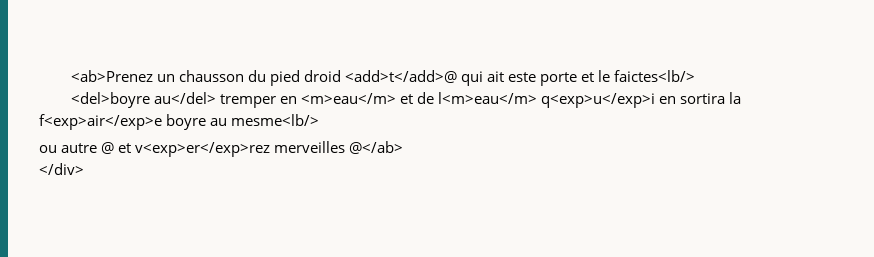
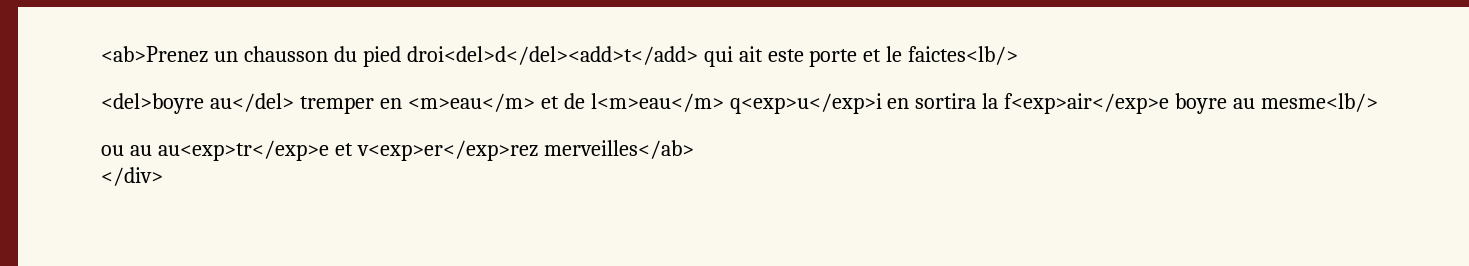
- <ab>Prenez un chausson du pied droid <add>t</add>@ qui ait este porte et le faictes<lb/>
+ <ab>Prenez un chausson du pied droi<del>d</del><add>t</add> qui ait este porte et le faictes<lb/>
- ou autre @ et v<exp>er</exp>rez merveilles @</ab>
+ ou au au<exp>tr</exp>e et v<exp>er</exp>rez merveilles</ab>

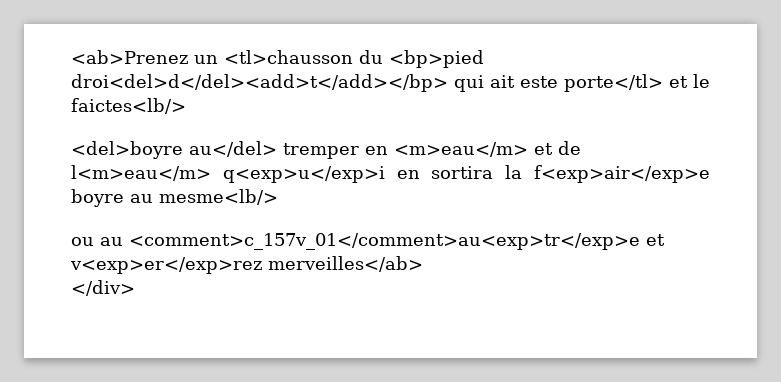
- <ab>Prenez un chausson du pied droi<del>d</del><add>t</add> qui ait este porte et le faictes<lb/>
+ <ab>Prenez un <tl>chausson du <bp>pied droi<del>d</del><add>t</add></bp> qui ait este porte</tl> et le faictes<lb/>
- ou au au<exp>tr</exp>e et v<exp>er</exp>rez merveilles</ab>
+ ou au <comment>c_157v_01</comment>au<exp>tr</exp>e et v<exp>er</exp>rez merveilles</ab>

